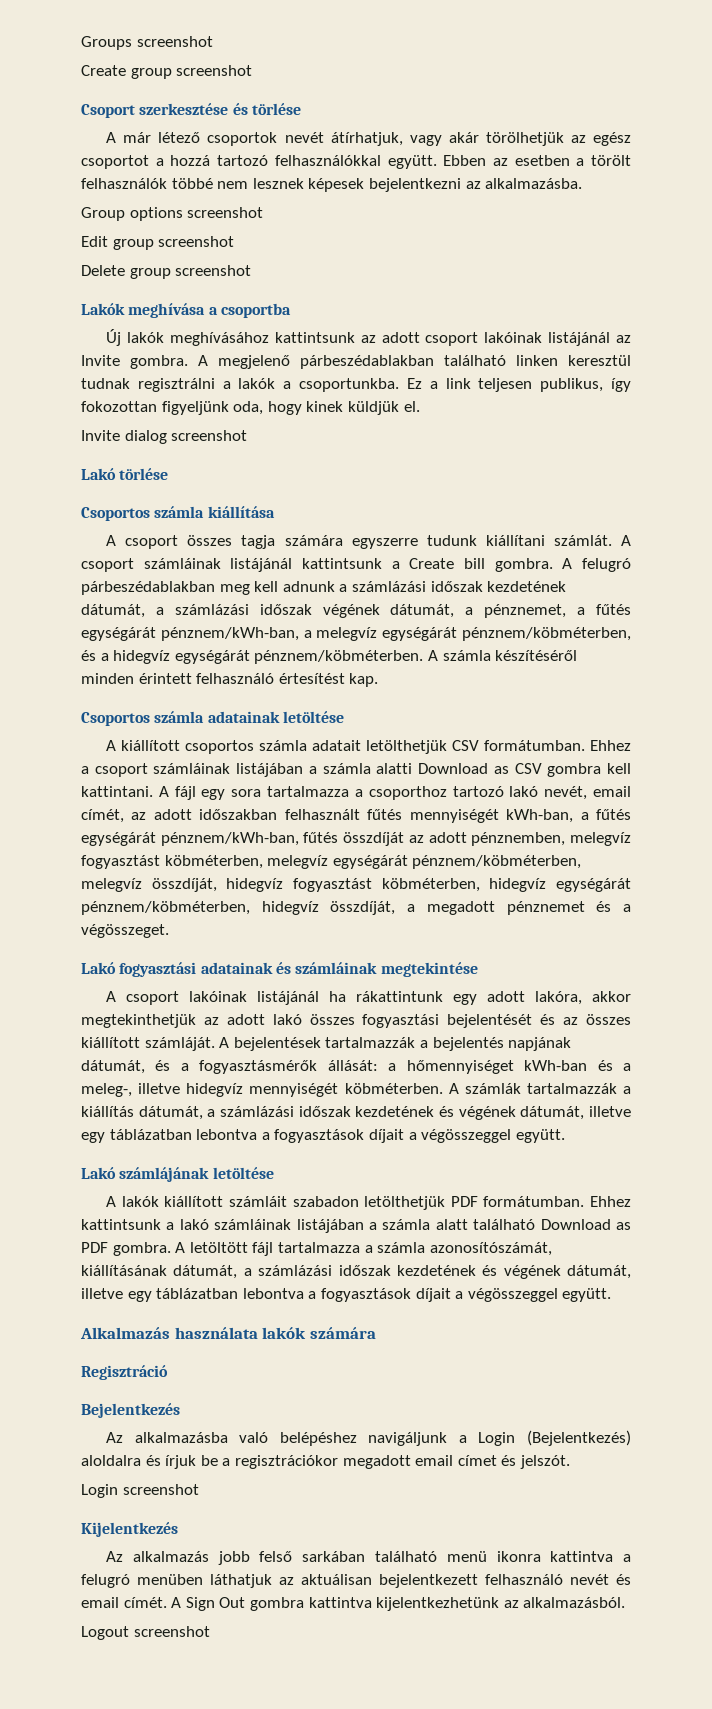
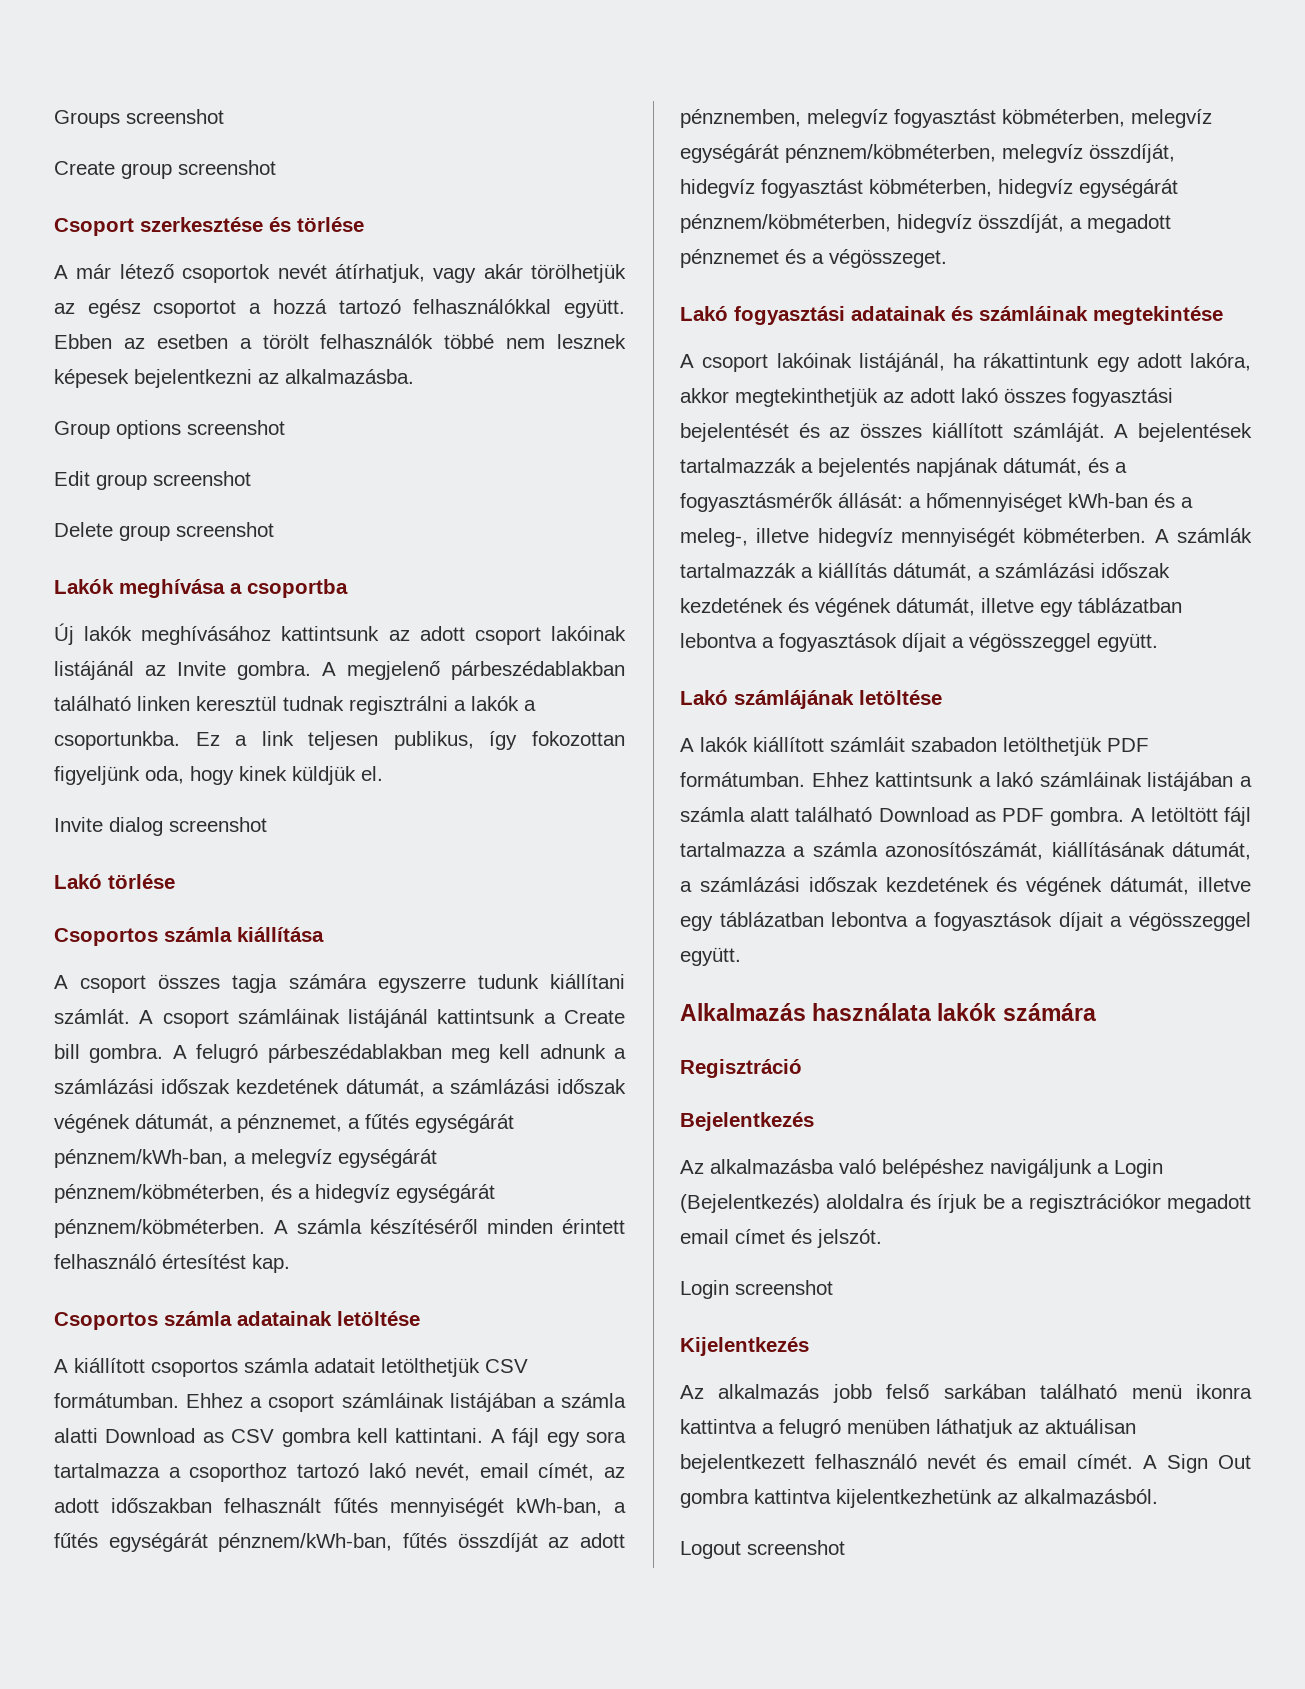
- A csoport lakóinak listájánál ha rákattintunk egy adott lakóra, akkor megtekinthetjük az adott lakó összes fogyasztási bejelentését és az összes kiállított számláját.
+ A csoport lakóinak listájánál, ha rákattintunk egy adott lakóra, akkor megtekinthetjük az adott lakó összes fogyasztási bejelentését és az összes kiállított számláját.

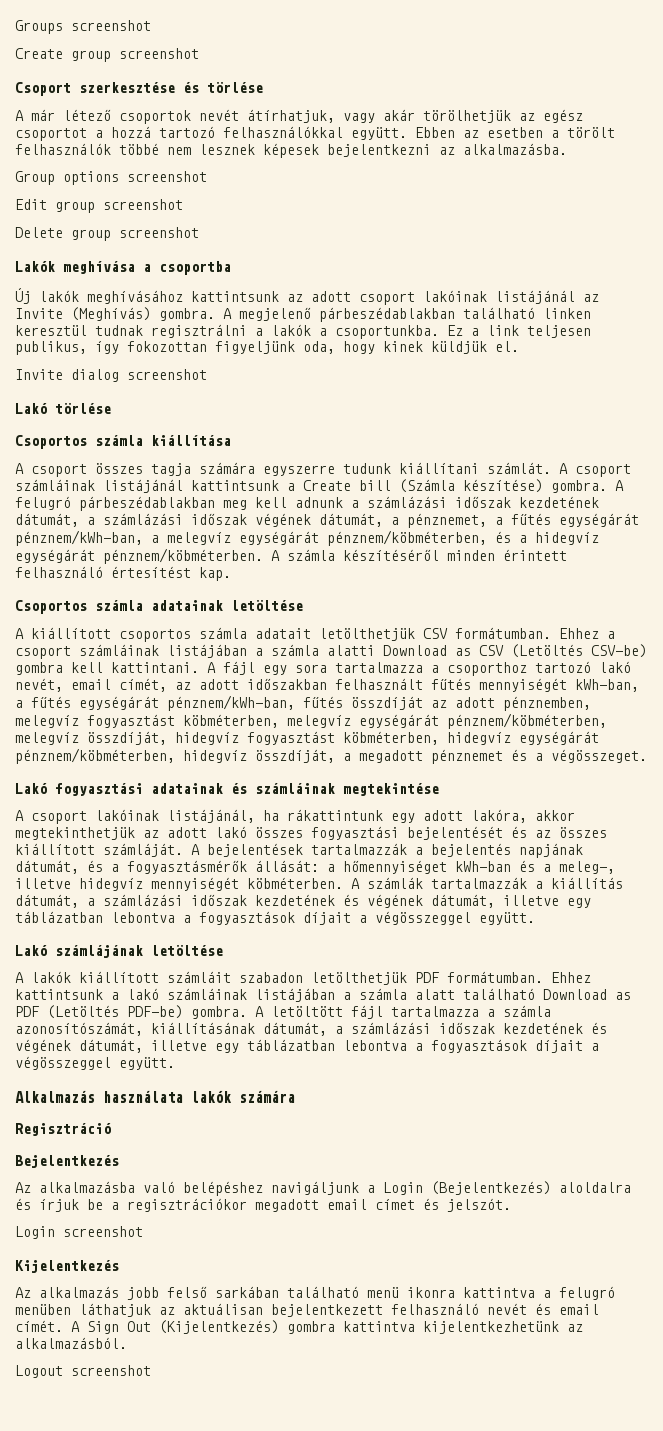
- Új lakók meghívásához kattintsunk az adott csoport lakóinak listájánál az Invite gombra.
+ Új lakók meghívásához kattintsunk az adott csoport lakóinak listájánál az Invite (Meghívás) gombra.
- A csoport számláinak listájánál kattintsunk a Create bill gombra.
+ A csoport számláinak listájánál kattintsunk a Create bill (Számla készítése) gombra.
- Ehhez a csoport számláinak listájában a számla alatti Download as CSV gombra kell kattintani.
+ Ehhez a csoport számláinak listájában a számla alatti Download as CSV (Letöltés CSV-be) gombra kell kattintani.
- Ehhez kattintsunk a lakó számláinak listájában a számla alatt található Download as PDF gombra.
+ Ehhez kattintsunk a lakó számláinak listájában a számla alatt található Download as PDF (Letöltés PDF-be) gombra.
- A Sign Out gombra kattintva kijelentkezhetünk az alkalmazásból.
+ A Sign Out (Kijelentkezés) gombra kattintva kijelentkezhetünk az alkalmazásból.

